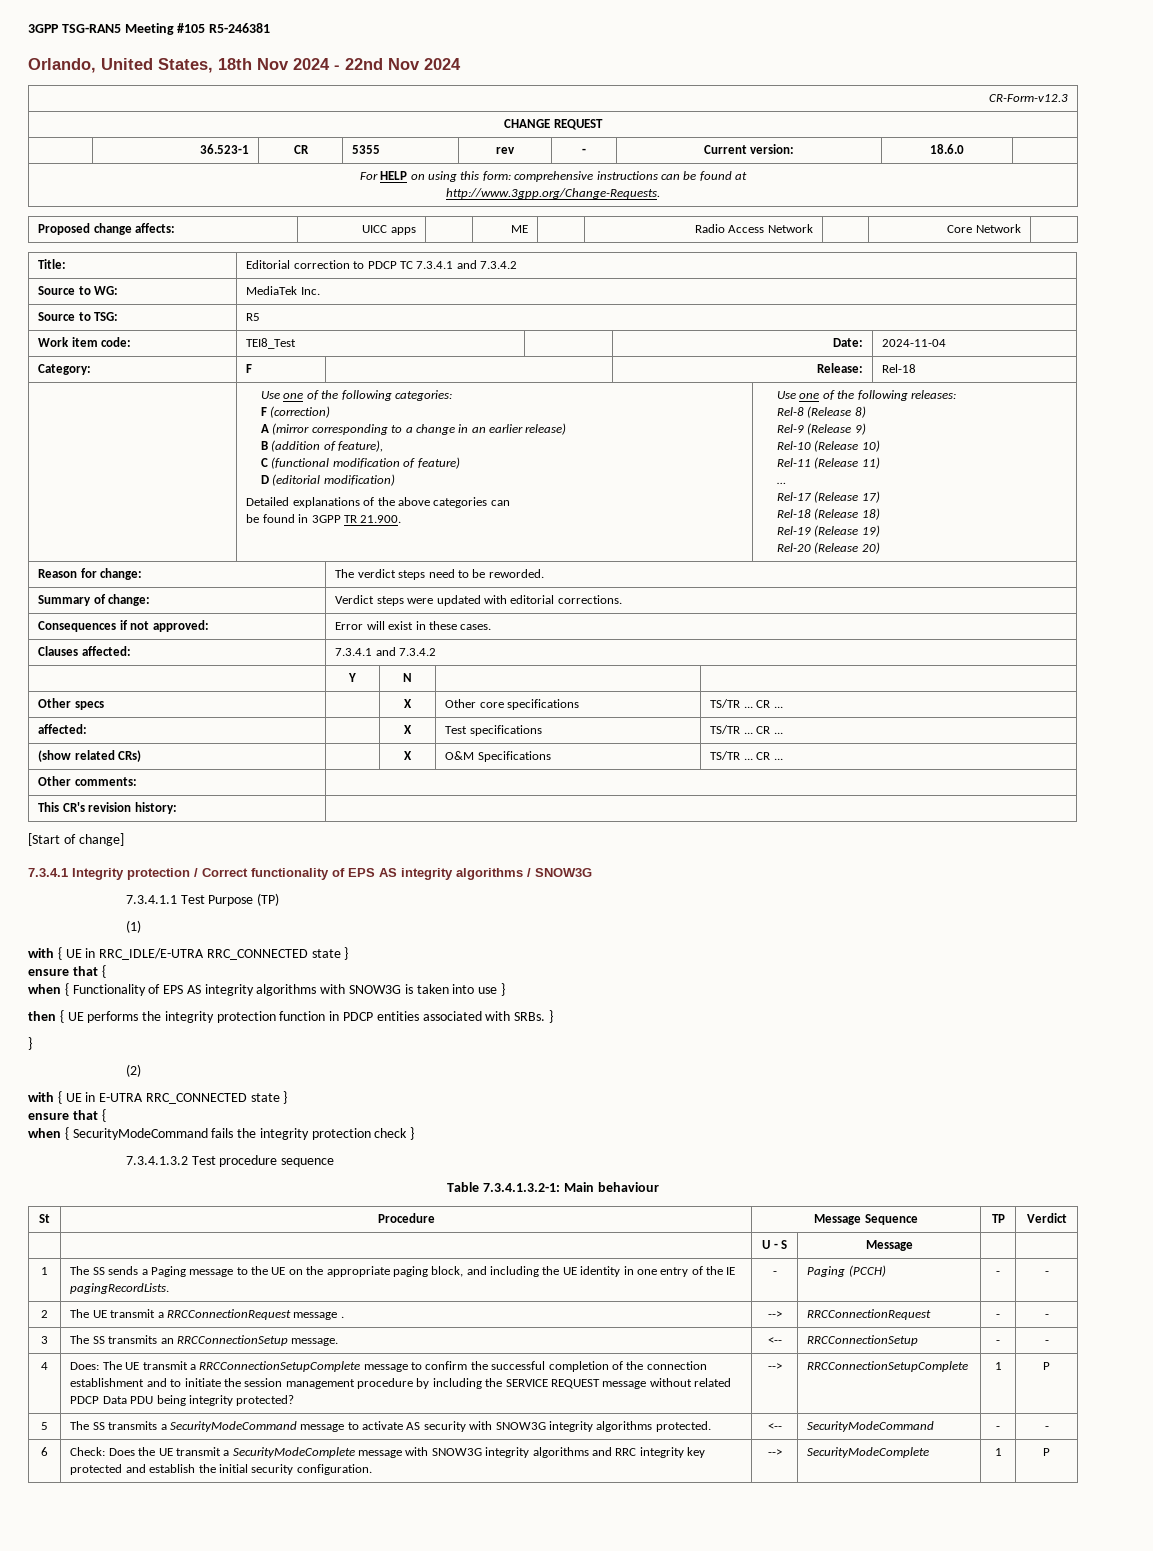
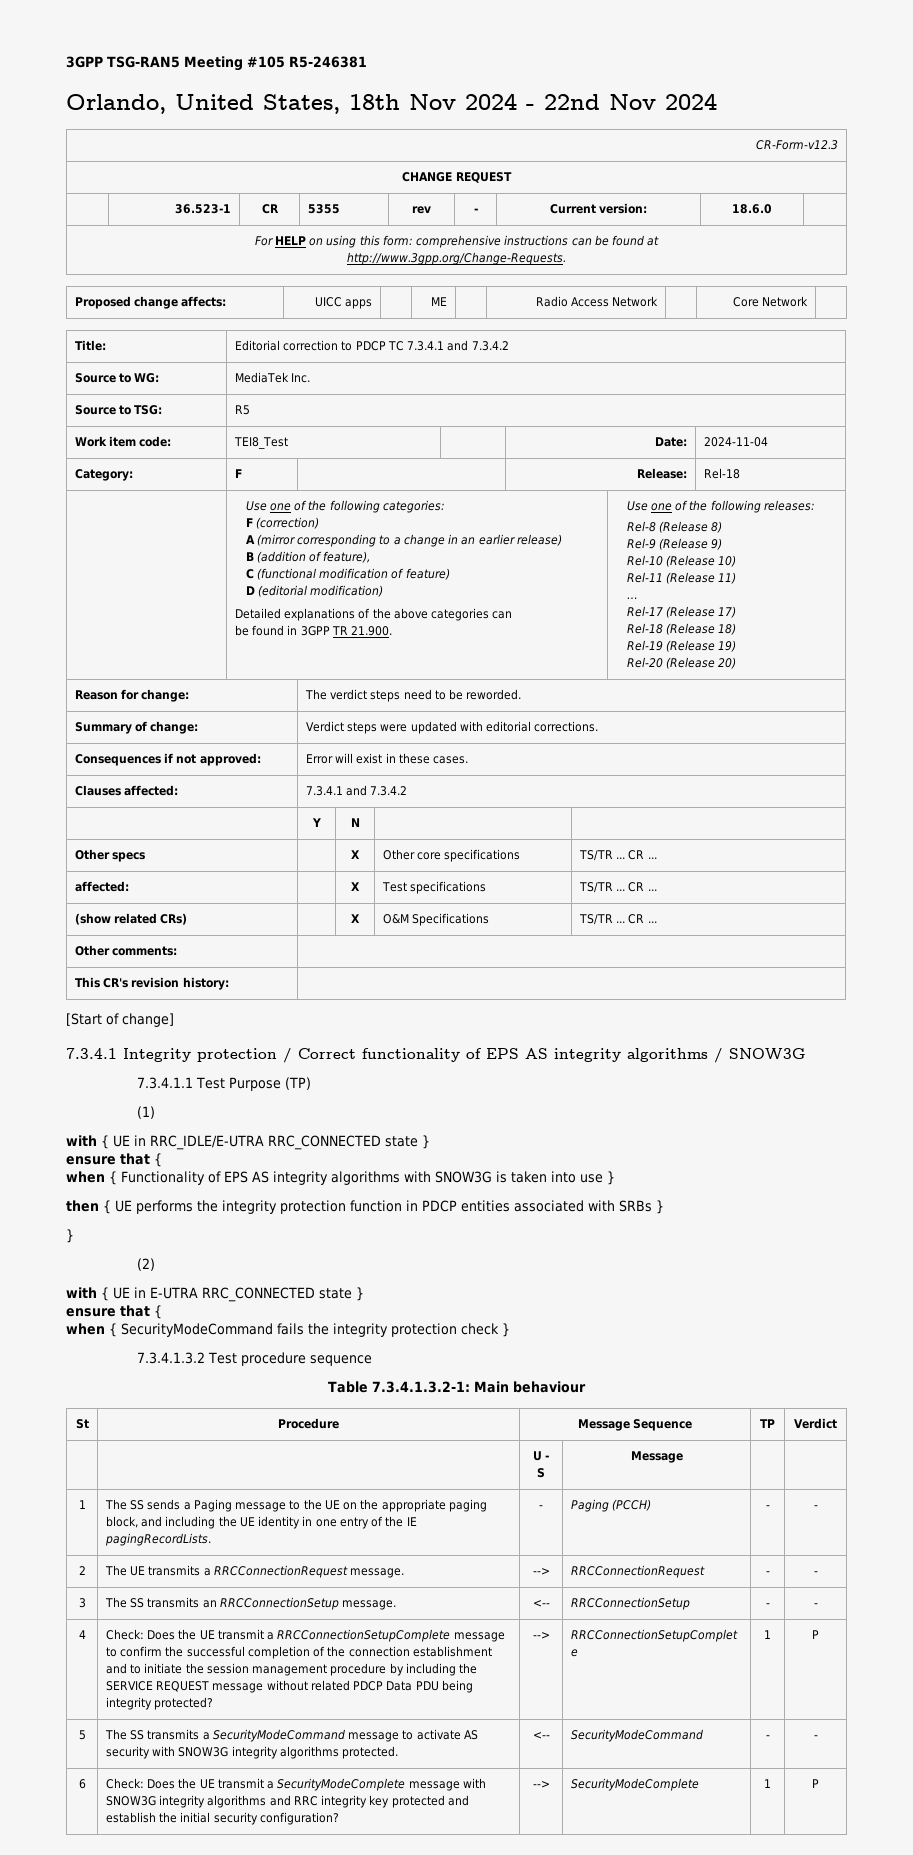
- then { UE performs the integrity protection function in PDCP entities associated with SRBs. }
+ then { UE performs the integrity protection function in PDCP entities associated with SRBs }
- 2 | The UE transmit a RRCConnectionRequest message . | --> | RRCConnectionRequest | - | -
+ 2 | The UE transmits a RRCConnectionRequest message. | --> | RRCConnectionRequest | - | -
- Does: The UE transmit a RRCConnectionSetupComplete message to confirm the successful completion of the connection establishment and to initiate the session management procedure by including the SERVICE REQUEST message without related PDCP Data PDU being integrity protected?
+ Check: Does the UE transmit a RRCConnectionSetupComplete message to confirm the successful completion of the connection establishment and to initiate the session management procedure by including the SERVICE REQUEST message without related PDCP Data PDU being integrity protected?
- 6 | Check: Does the UE transmit a SecurityModeComplete message with SNOW3G integrity algorithms and RRC integrity key protected and establish the initial security configuration. | --> | SecurityModeComplete | 1 | P
+ 6 | Check: Does the UE transmit a SecurityModeComplete message with SNOW3G integrity algorithms and RRC integrity key protected and establish the initial security configuration? | --> | SecurityModeComplete | 1 | P

